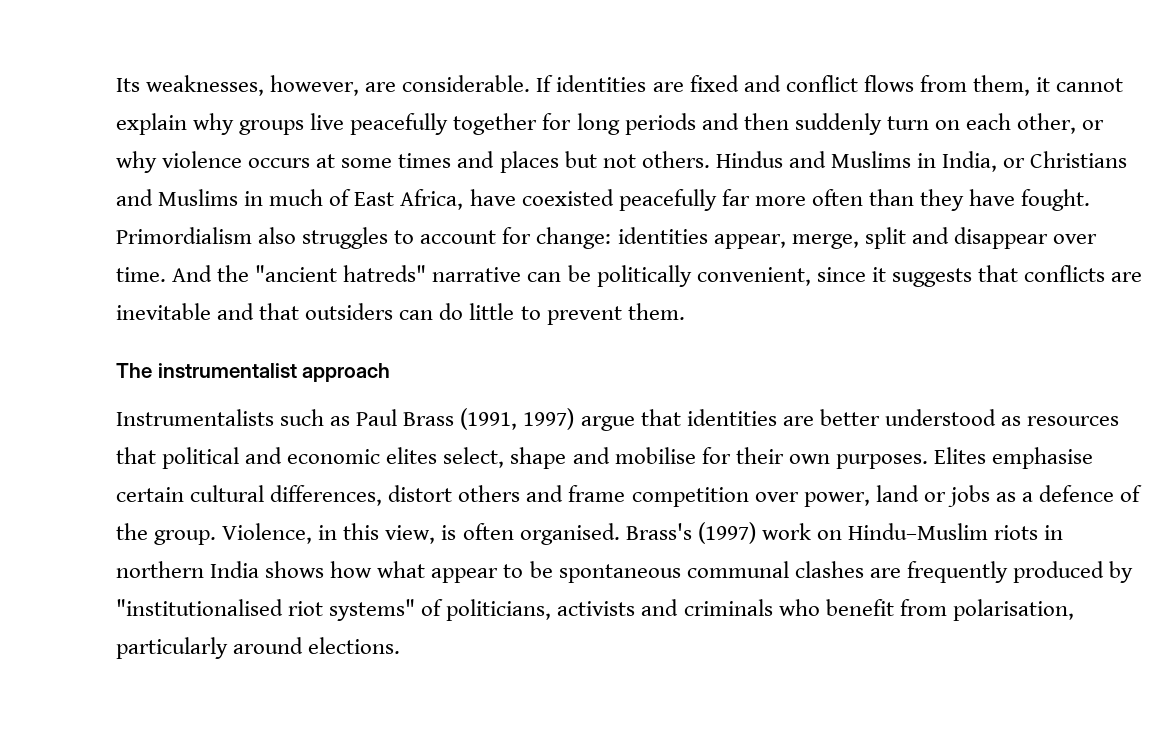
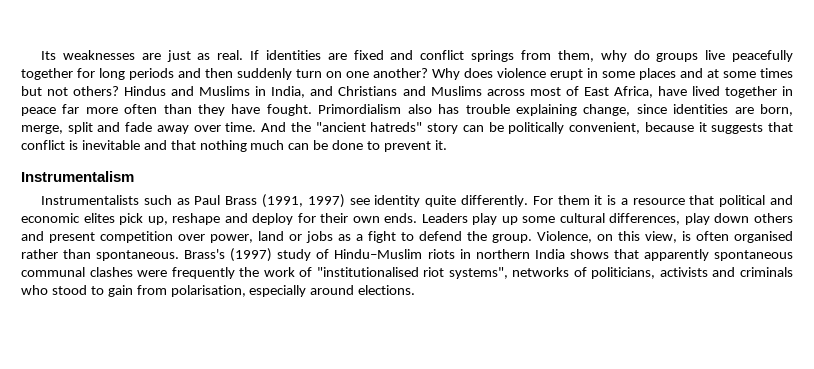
- Its weaknesses, however, are considerable.
+ Its weaknesses are just as real.
- If identities are fixed and conflict flows from them, it cannot explain why groups live peacefully together for long periods and then suddenly turn on each other, or why violence occurs at some times and places but not others.
+ If identities are fixed and conflict springs from them, why do groups live peacefully together for long periods and then suddenly turn on one another? Why does violence erupt in some places and at some times but not others?
- Hindus and Muslims in India, or Christians and Muslims in much of East Africa, have coexisted peacefully far more often than they have fought.
+ Hindus and Muslims in India, and Christians and Muslims across most of East Africa, have lived together in peace far more often than they have fought.
- Primordialism also struggles to account for change: identities appear, merge, split and disappear over time.
+ Primordialism also has trouble explaining change, since identities are born, merge, split and fade away over time.
- And the "ancient hatreds" narrative can be politically convenient, since it suggests that conflicts are inevitable and that outsiders can do little to prevent them.
- The instrumentalist approach
+ And the "ancient hatreds" story can be politically convenient, because it suggests that conflict is inevitable and that nothing much can be done to prevent it.
+ Instrumentalism
- Instrumentalists such as Paul Brass (1991, 1997) argue that identities are better understood as resources that political and economic elites select, shape and mobilise for their own purposes. Elites emphasise certain cultural differences, distort others and frame competition over power, land or jobs as a defence of the group.
+ Instrumentalists such as Paul Brass (1991, 1997) see identity quite differently. For them it is a resource that political and economic elites pick up, reshape and deploy for their own ends. Leaders play up some cultural differences, play down others and present competition over power, land or jobs as a fight to defend the group.
- Violence, in this view, is often organised. Brass's (1997) work on Hindu–Muslim riots in northern India shows how what appear to be spontaneous communal clashes are frequently produced by "institutionalised riot systems" of politicians, activists and criminals who benefit from polarisation, particularly around elections.
+ Violence, on this view, is often organised rather than spontaneous. Brass's (1997) study of Hindu–Muslim riots in northern India shows that apparently spontaneous communal clashes were frequently the work of "institutionalised riot systems", networks of politicians, activists and criminals who stood to gain from polarisation, especially around elections.

